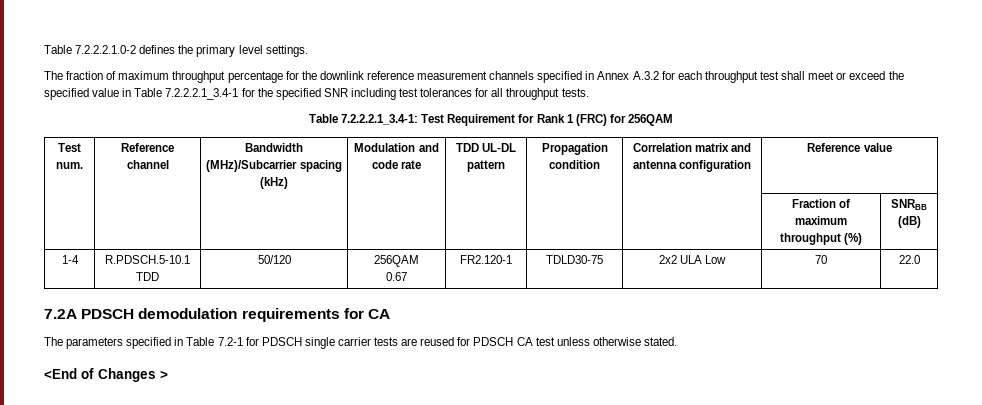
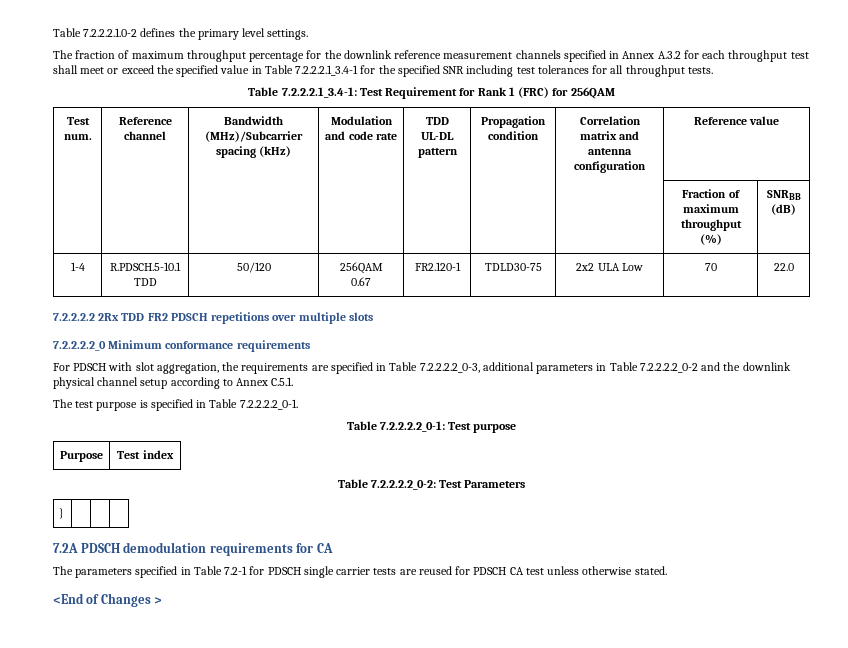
+ 7.2.2.2.2 2Rx TDD FR2 PDSCH repetitions over multiple slots
+ 7.2.2.2.2_0 Minimum conformance requirements
+ For PDSCH with slot aggregation, the requirements are specified in Table 7.2.2.2.2_0-3, additional parameters in Table 7.2.2.2.2_0-2 and the downlink physical channel setup according to Annex C.5.1.
+ The test purpose is specified in Table 7.2.2.2.2_0-1.
+ Table 7.2.2.2.2_0-1: Test purpose
+ Purpose | Test index
+ Table 7.2.2.2.2_0-2: Test Parameters
+ } | | |

